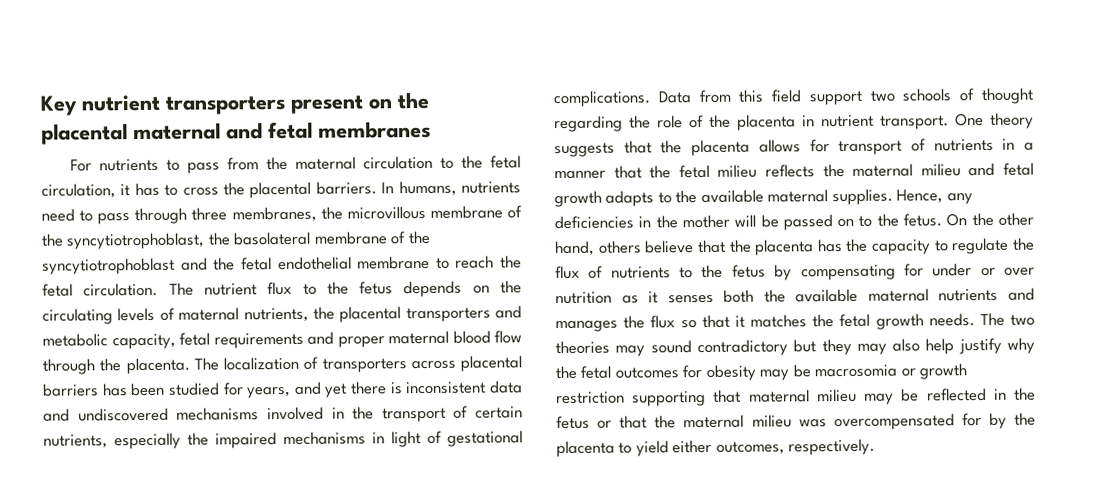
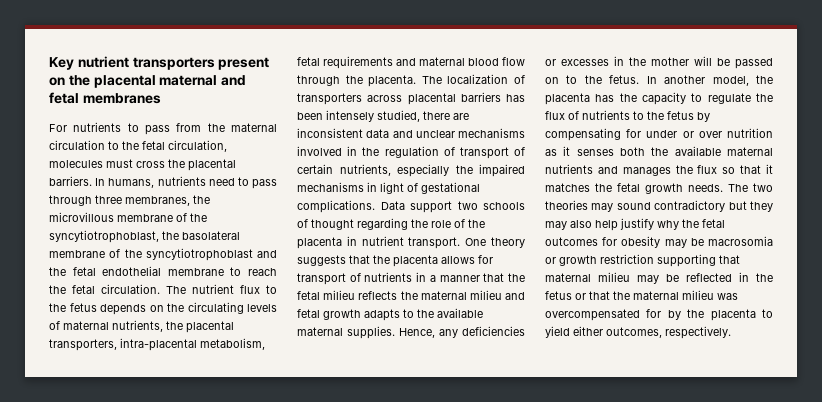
- For nutrients to pass from the maternal circulation to the fetal circulation, it has to cross the placental barriers.
+ For nutrients to pass from the maternal circulation to the fetal circulation, molecules must cross the placental barriers.
- The nutrient flux to the fetus depends on the circulating levels of maternal nutrients, the placental transporters and metabolic capacity, fetal requirements and proper maternal blood flow through the placenta.
+ The nutrient flux to the fetus depends on the circulating levels of maternal nutrients, the placental transporters, intra-placental metabolism, fetal requirements and maternal blood flow through the placenta.
- The localization of transporters across placental barriers has been studied for years, and yet there is inconsistent data and undiscovered mechanisms involved in the transport of certain nutrients, especially the impaired mechanisms in light of gestational complications.
+ The localization of transporters across placental barriers has been intensely studied, there are inconsistent data and unclear mechanisms involved in the regulation of transport of certain nutrients, especially the impaired mechanisms in light of gestational complications.
- Data from this field support two schools of thought regarding the role of the placenta in nutrient transport.
+ Data support two schools of thought regarding the role of the placenta in nutrient transport.
- Hence, any deficiencies in the mother will be passed on to the fetus.
+ Hence, any deficiencies or excesses in the mother will be passed on to the fetus.
- On the other hand, others believe that the placenta has the capacity to regulate the flux of nutrients to the fetus by compensating for under or over nutrition as it senses both the available maternal nutrients and manages the flux so that it matches the fetal growth needs.
+ In another model, the placenta has the capacity to regulate the flux of nutrients to the fetus by compensating for under or over nutrition as it senses both the available maternal nutrients and manages the flux so that it matches the fetal growth needs.

